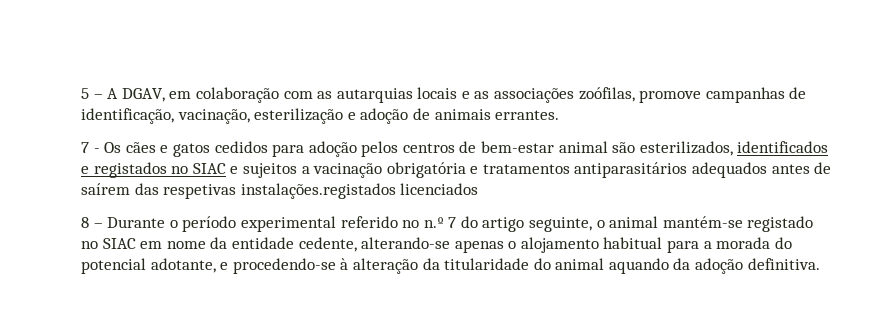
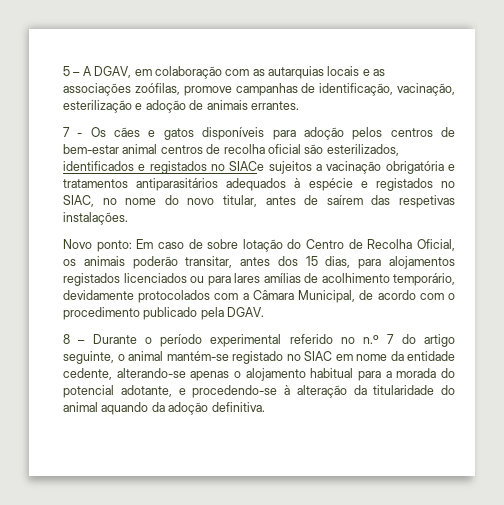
- 7 - Os cães e gatos cedidos para adoção pelos centros de bem-estar animal são esterilizados, identificados e registados no SIAC e sujeitos a vacinação obrigatória e tratamentos antiparasitários adequados antes de saírem das respetivas instalações.registados licenciados
+ 7 - Os cães e gatos disponíveis para adoção pelos centros de bem-estar animal centros de recolha oficial são esterilizados, identificados e registados no SIACe sujeitos a vacinação obrigatória e tratamentos antiparasitários adequados à espécie e registados no SIAC, no nome do novo titular, antes de saírem das respetivas instalações.
+ Novo ponto: Em caso de sobre lotação do Centro de Recolha Oficial, os animais poderão transitar, antes dos 15 dias, para alojamentos registados licenciados ou para lares amílias de acolhimento temporário, devidamente protocolados com a Câmara Municipal, de acordo com o procedimento publicado pela DGAV.

